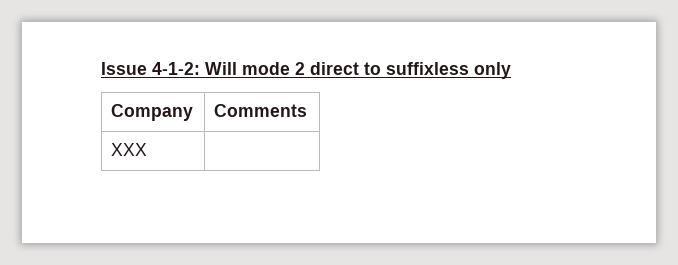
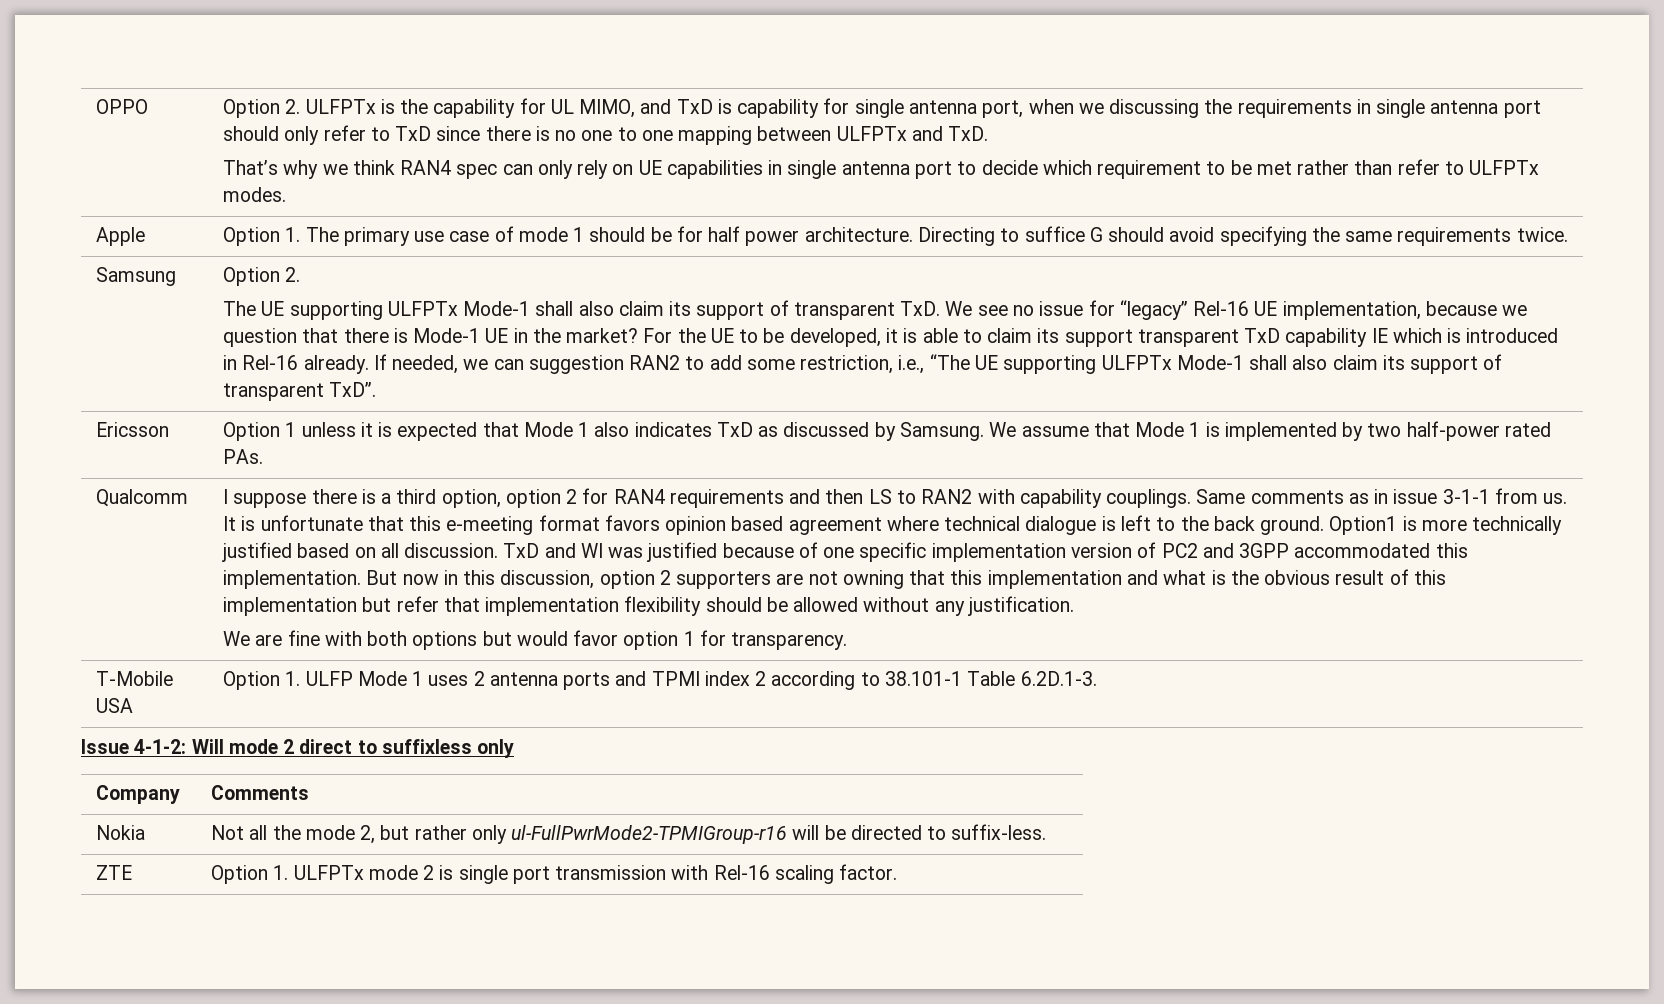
+ OPPO | Option 2. ULFPTx is the capability for UL MIMO, and TxD is capability for single antenna port, when we discussing the requirements in single antenna port should only refer to TxD since there is no one to one mapping between ULFPTx and TxD.
+ That’s why we think RAN4 spec can only rely on UE capabilities in single antenna port to decide which requirement to be met rather than refer to ULFPTx modes.
+ Apple | Option 1. The primary use case of mode 1 should be for half power architecture. Directing to suffice G should avoid specifying the same requirements twice.
+ Samsung | Option 2.
+ The UE supporting ULFPTx Mode-1 shall also claim its support of transparent TxD. We see no issue for “legacy” Rel-16 UE implementation, because we question that there is Mode-1 UE in the market? For the UE to be developed, it is able to claim its support transparent TxD capability IE which is introduced in Rel-16 already. If needed, we can suggestion RAN2 to add some restriction, i.e., “The UE supporting ULFPTx Mode-1 shall also claim its support of transparent TxD”.
+ Ericsson | Option 1 unless it is expected that Mode 1 also indicates TxD as discussed by Samsung. We assume that Mode 1 is implemented by two half-power rated PAs.
+ Qualcomm | I suppose there is a third option, option 2 for RAN4 requirements and then LS to RAN2 with capability couplings. Same comments as in issue 3-1-1 from us. It is unfortunate that this e-meeting format favors opinion based agreement where technical dialogue is left to the back ground. Option1 is more technically justified based on all discussion. TxD and WI was justified because of one specific implementation version of PC2 and 3GPP accommodated this implementation. But now in this discussion, option 2 supporters are not owning that this implementation and what is the obvious result of this implementation but refer that implementation flexibility should be allowed without any justification.
+ We are fine with both options but would favor option 1 for transparency.
+ T-Mobile USA | Option 1. ULFP Mode 1 uses 2 antenna ports and TPMI index 2 according to 38.101-1 Table 6.2D.1-3.
- XXX |
+ Nokia | Not all the mode 2, but rather only ul-FullPwrMode2-TPMIGroup-r16 will be directed to suffix-less.
+ ZTE | Option 1. ULFPTx mode 2 is single port transmission with Rel-16 scaling factor.

